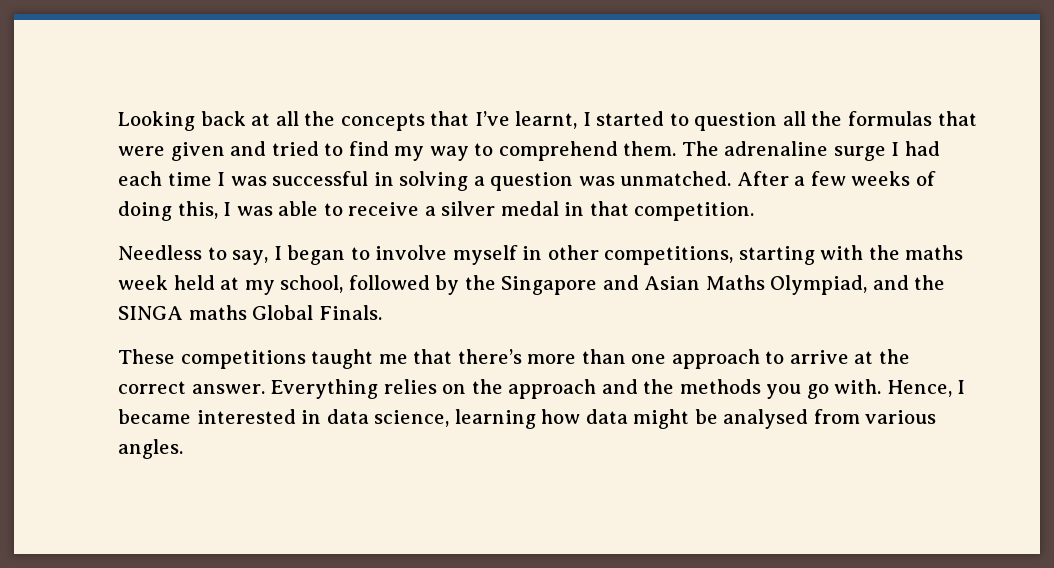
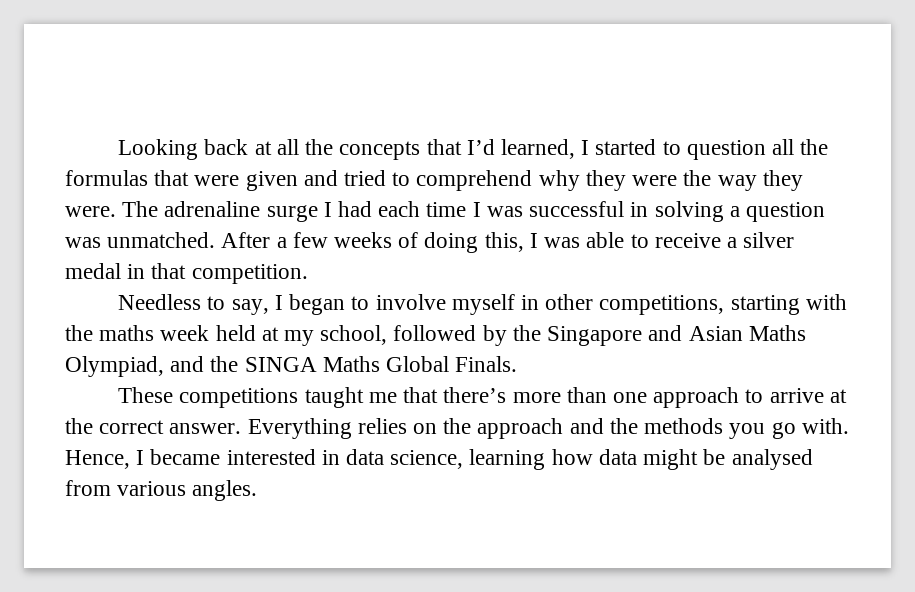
- Looking back at all the concepts that I’ve learnt, I started to question all the formulas that were given and tried to find my way to comprehend them.
+ Looking back at all the concepts that I’d learned, I started to question all the formulas that were given and tried to comprehend why they were the way they were.
- Needless to say, I began to involve myself in other competitions, starting with the maths week held at my school, followed by the Singapore and Asian Maths Olympiad, and the SINGA maths Global Finals.
+ Needless to say, I began to involve myself in other competitions, starting with the maths week held at my school, followed by the Singapore and Asian Maths Olympiad, and the SINGA Maths Global Finals.

